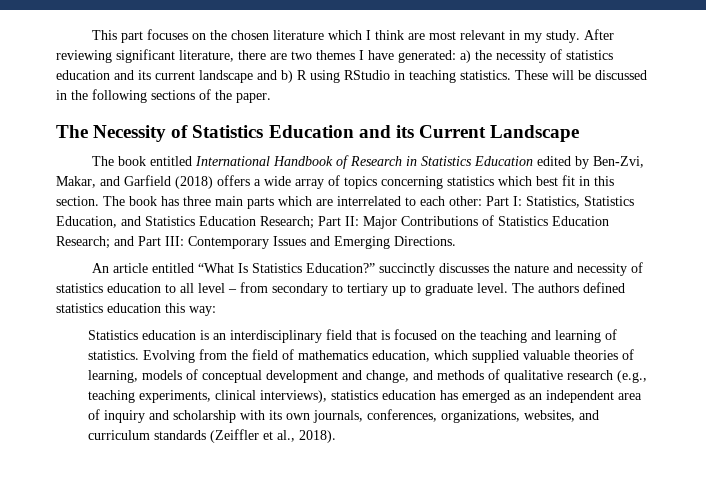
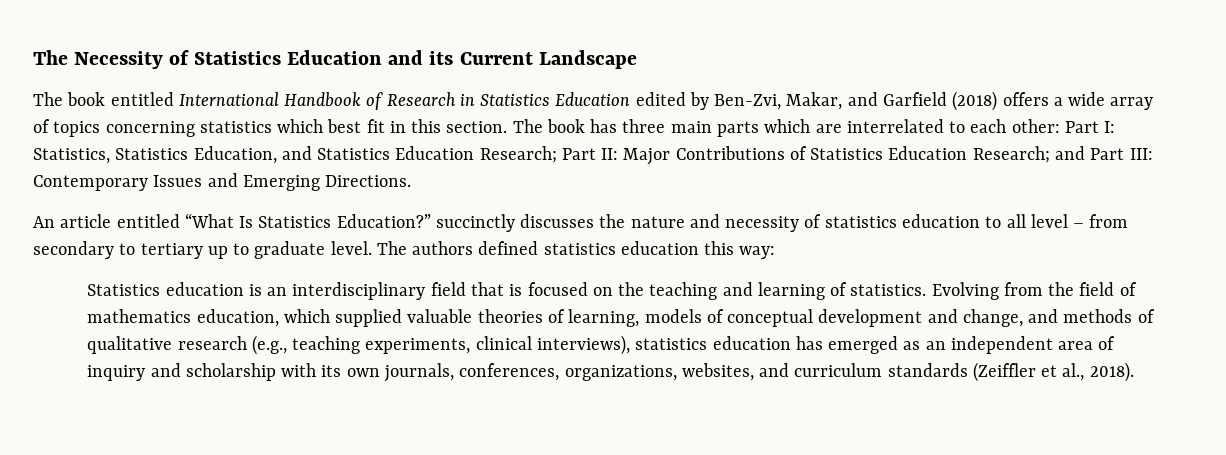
- This part focuses on the chosen literature which I think are most relevant in my study. After reviewing significant literature, there are two themes I have generated: a) the necessity of statistics education and its current landscape and b) R using RStudio in teaching statistics. These will be discussed in the following sections of the paper.

